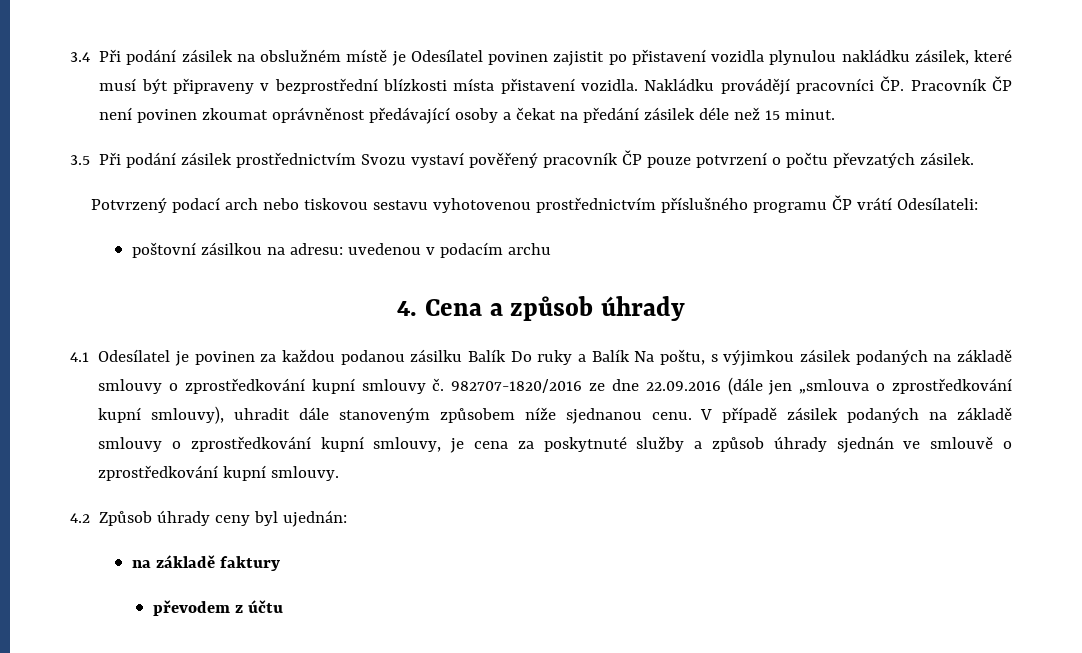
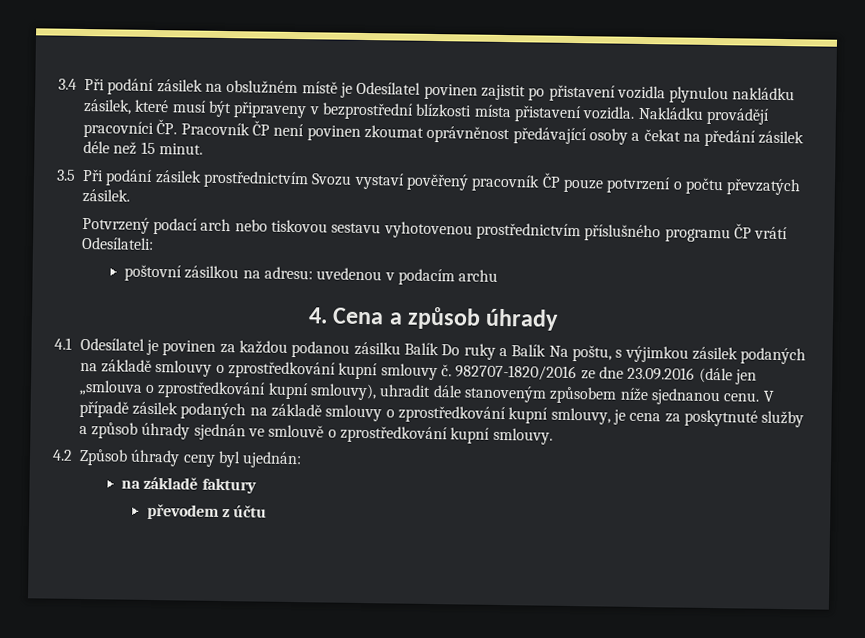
- 982707-1820/2016 ze dne 22.09.2016 (dále jen „smlouva o zprostředkování kupní smlouvy), uhradit dále stanoveným způsobem níže sjednanou cenu.
+ 982707-1820/2016 ze dne 23.09.2016 (dále jen „smlouva o zprostředkování kupní smlouvy), uhradit dále stanoveným způsobem níže sjednanou cenu.

